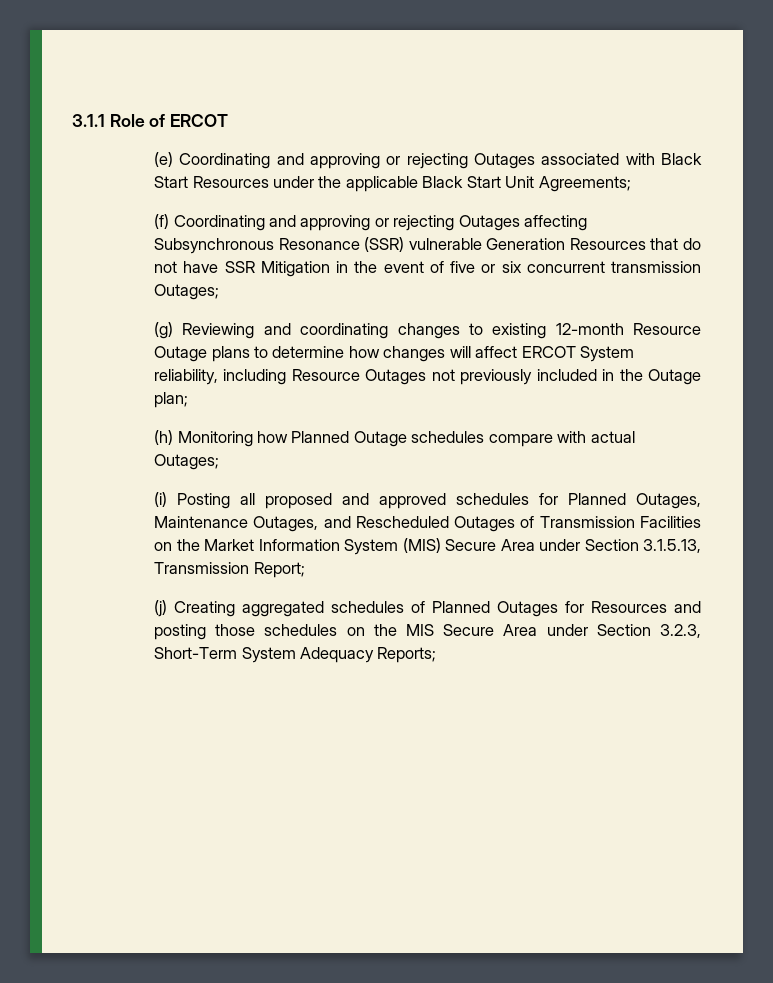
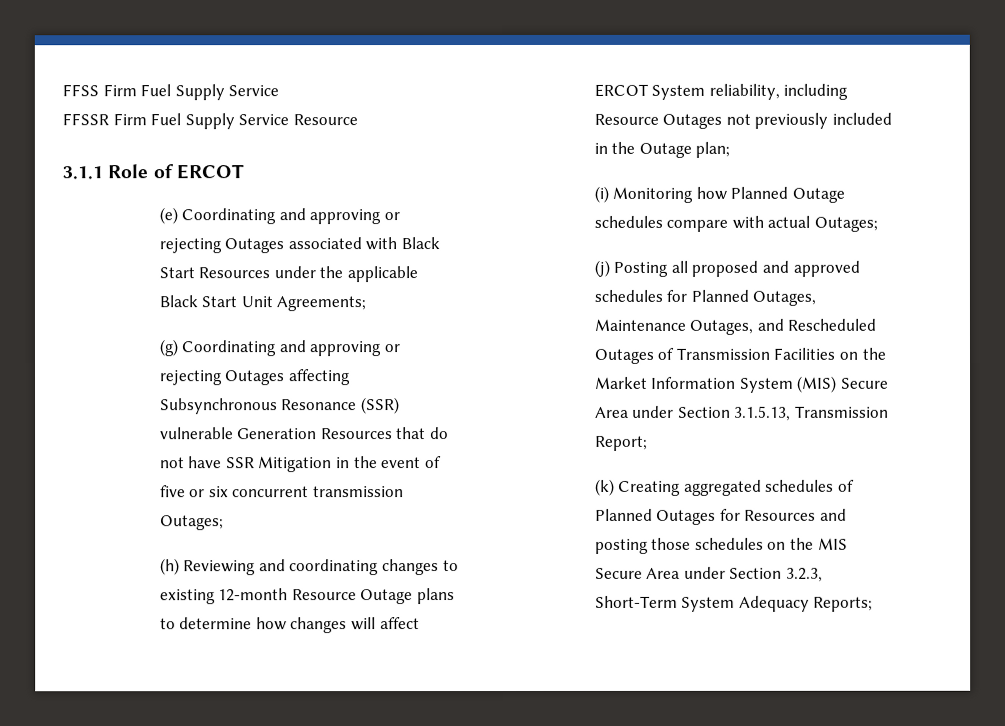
+ FFSS Firm Fuel Supply Service
+ FFSSR Firm Fuel Supply Service Resource
- (f) Coordinating and approving or rejecting Outages affecting Subsynchronous Resonance (SSR) vulnerable Generation Resources that do not have SSR Mitigation in the event of five or six concurrent transmission Outages;
+ (g) Coordinating and approving or rejecting Outages affecting Subsynchronous Resonance (SSR) vulnerable Generation Resources that do not have SSR Mitigation in the event of five or six concurrent transmission Outages;
- (g) Reviewing and coordinating changes to existing 12-month Resource Outage plans to determine how changes will affect ERCOT System reliability, including Resource Outages not previously included in the Outage plan;
+ (h) Reviewing and coordinating changes to existing 12-month Resource Outage plans to determine how changes will affect ERCOT System reliability, including Resource Outages not previously included in the Outage plan;
- (h) Monitoring how Planned Outage schedules compare with actual Outages;
+ (i) Monitoring how Planned Outage schedules compare with actual Outages;
- (i) Posting all proposed and approved schedules for Planned Outages, Maintenance Outages, and Rescheduled Outages of Transmission Facilities on the Market Information System (MIS) Secure Area under Section 3.1.5.13, Transmission Report;
+ (j) Posting all proposed and approved schedules for Planned Outages, Maintenance Outages, and Rescheduled Outages of Transmission Facilities on the Market Information System (MIS) Secure Area under Section 3.1.5.13, Transmission Report;
- (j) Creating aggregated schedules of Planned Outages for Resources and posting those schedules on the MIS Secure Area under Section 3.2.3, Short-Term System Adequacy Reports;
+ (k) Creating aggregated schedules of Planned Outages for Resources and posting those schedules on the MIS Secure Area under Section 3.2.3, Short-Term System Adequacy Reports;

